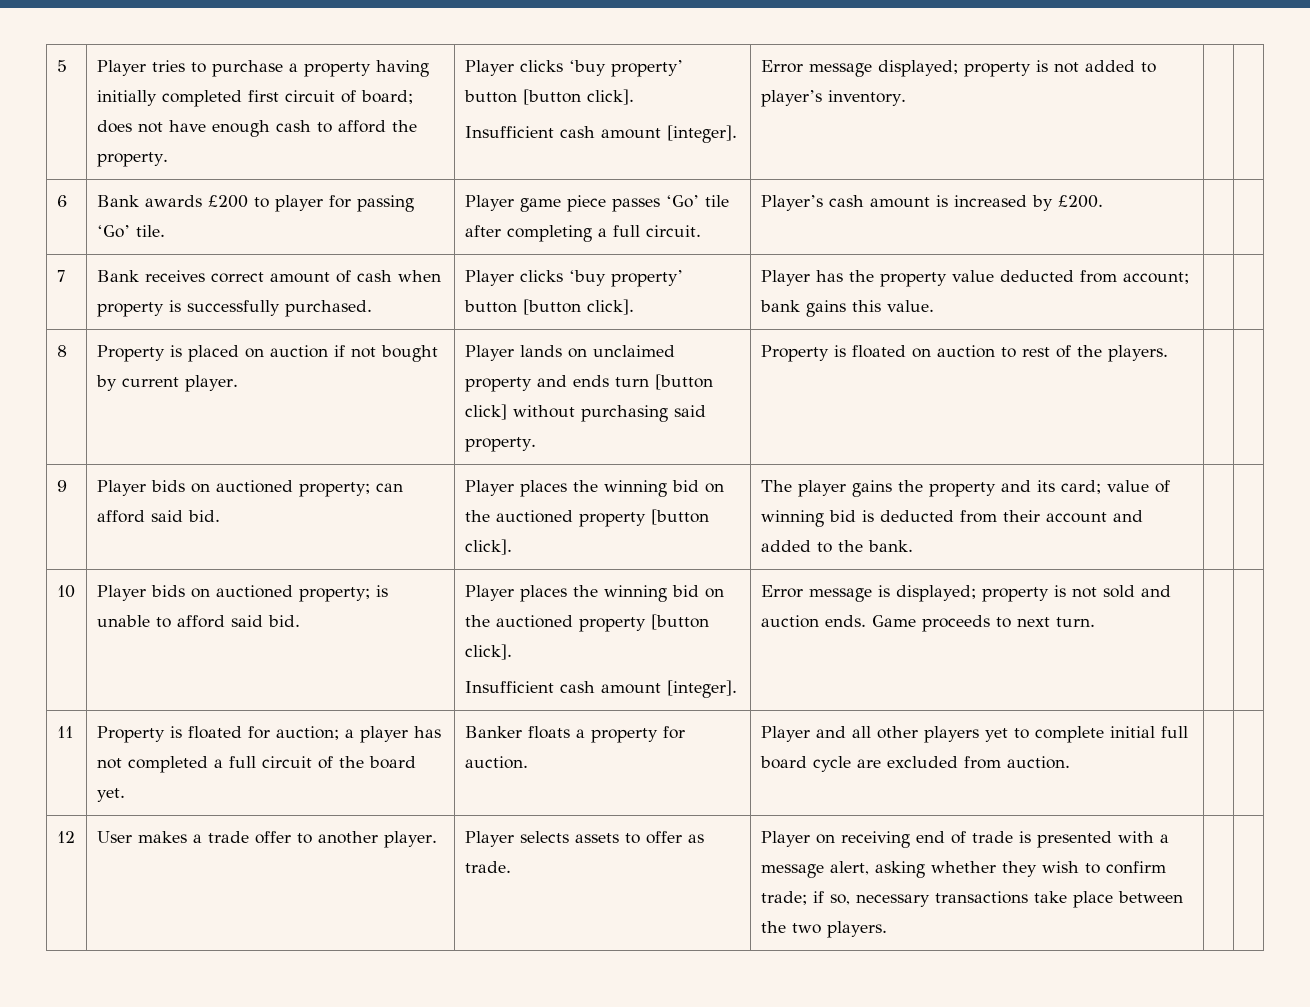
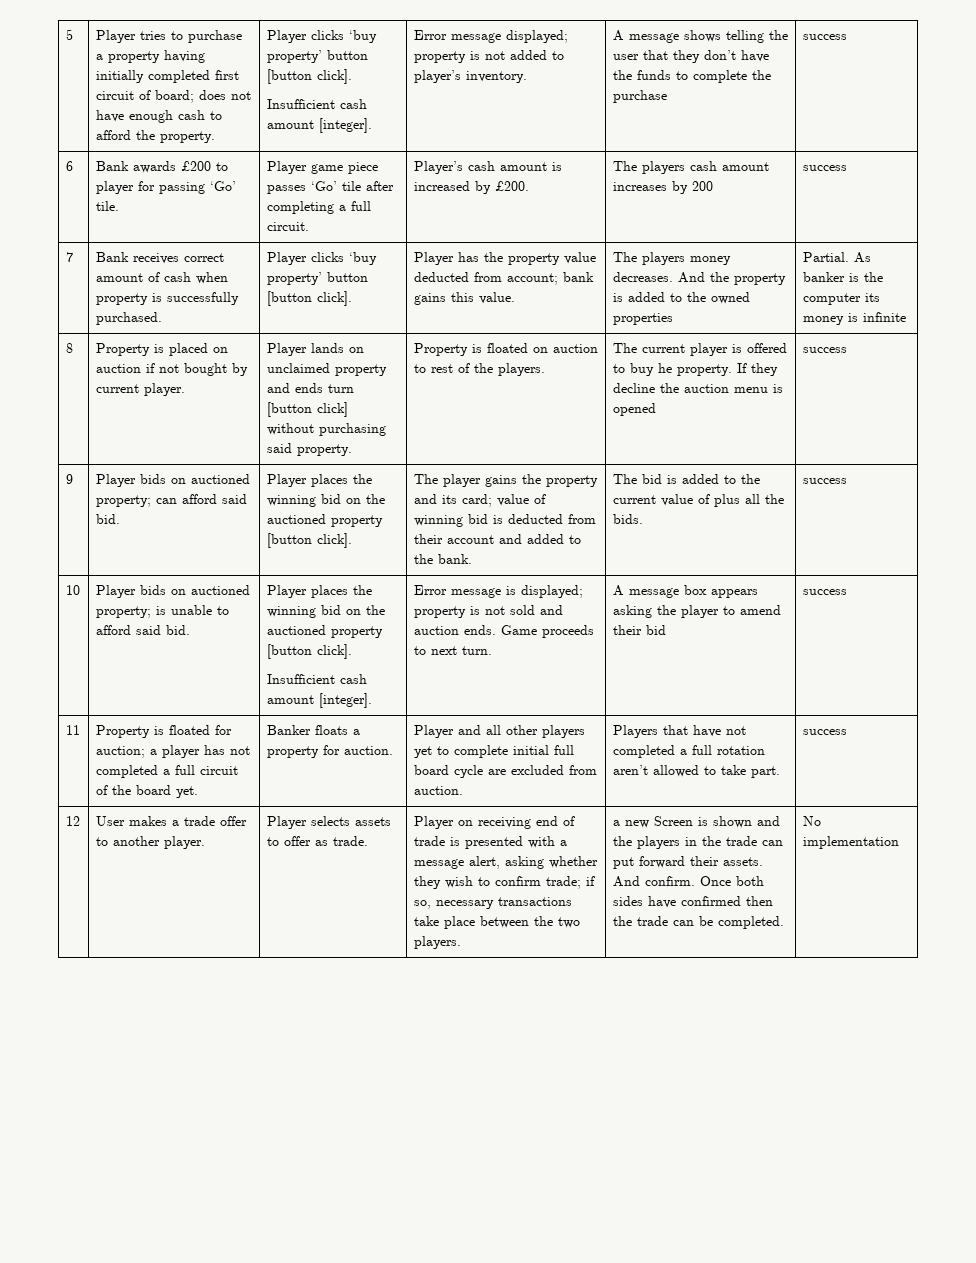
+ A message shows telling the user that they don’t have the funds to complete the purchase | success
- 6 | Bank awards £200 to player for passing ‘Go’ tile. | Player game piece passes ‘Go’ tile after completing a full circuit. | Player’s cash amount is increased by £200. | |
+ 6 | Bank awards £200 to player for passing ‘Go’ tile. | Player game piece passes ‘Go’ tile after completing a full circuit. | Player’s cash amount is increased by £200. | The players cash amount increases by 200 | success
+ The players money decreases. And the property is added to the owned properties | Partial. As banker is the computer its money is infinite
+ The current player is offered to buy he property. If they decline the auction menu is opened | success
+ The bid is added to the current value of plus all the bids. | success
+ A message box appears asking the player to amend their bid | success
+ Players that have not completed a full rotation aren’t allowed to take part. | success
+ a new Screen is shown and the players in the trade can put forward their assets. And confirm. Once both sides have confirmed then the trade can be completed. | No implementation

